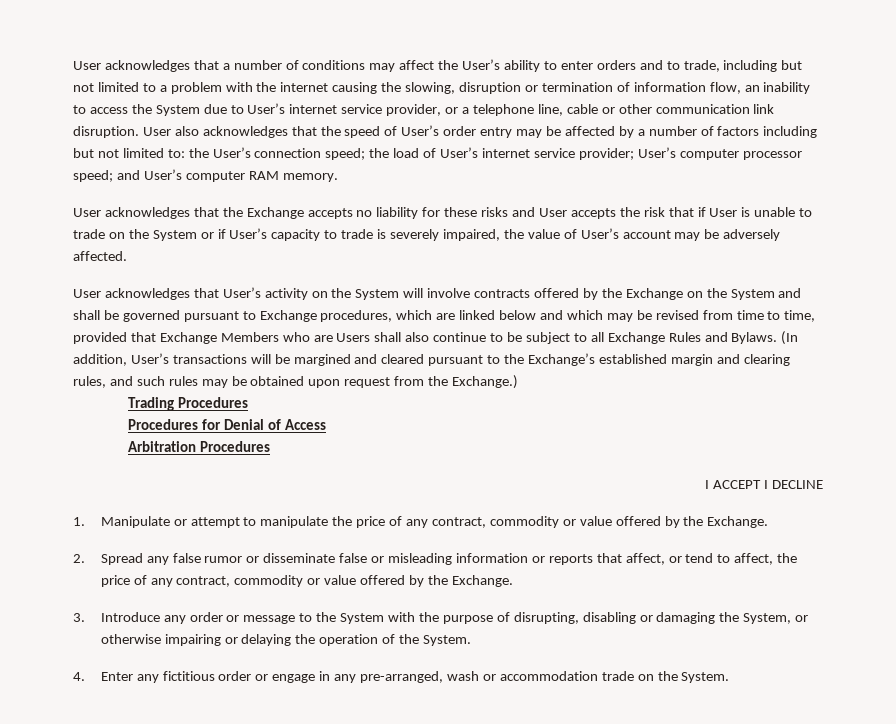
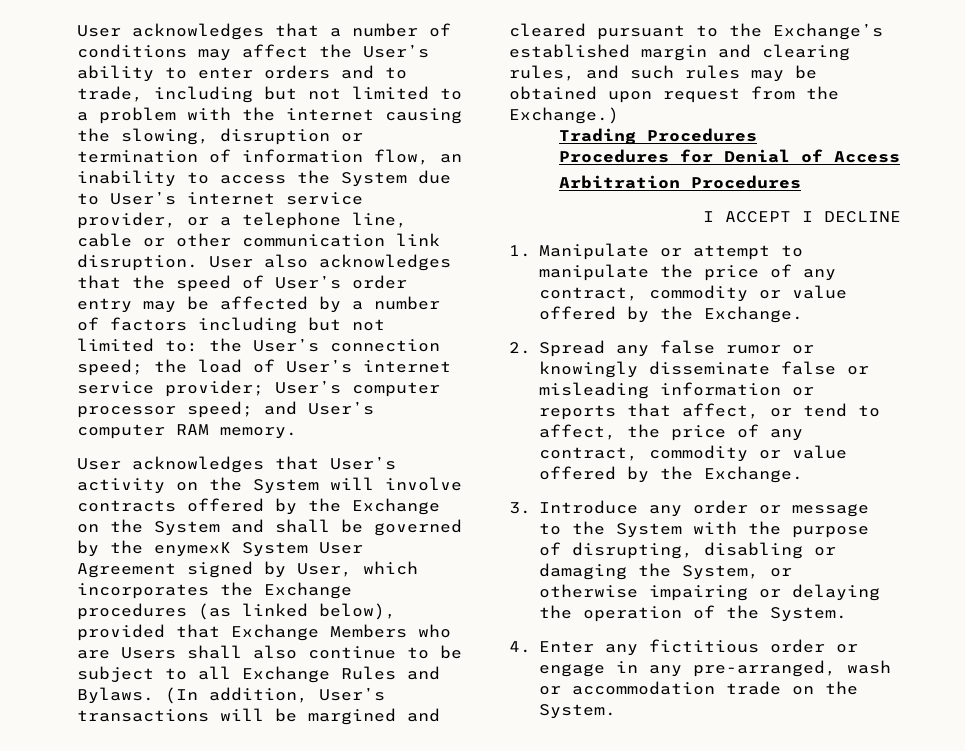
- User acknowledges that the Exchange accepts no liability for these risks and User accepts the risk that if User is unable to trade on the System or if User’s capacity to trade is severely impaired, the value of User’s account may be adversely affected.
- User acknowledges that User’s activity on the System will involve contracts offered by the Exchange on the System and shall be governed pursuant to Exchange procedures, which are linked below and which may be revised from time to time, provided that Exchange Members who are Users shall also continue to be subject to all Exchange Rules and Bylaws.
+ User acknowledges that User’s activity on the System will involve contracts offered by the Exchange on the System and shall be governed by the enymexK System User Agreement signed by User, which incorporates the Exchange procedures (as linked below), provided that Exchange Members who are Users shall also continue to be subject to all Exchange Rules and Bylaws.
- 2. Spread any false rumor or disseminate false or misleading information or reports that affect, or tend to affect, the price of any contract, commodity or value offered by the Exchange.
+ 2. Spread any false rumor or knowingly disseminate false or misleading information or reports that affect, or tend to affect, the price of any contract, commodity or value offered by the Exchange.

